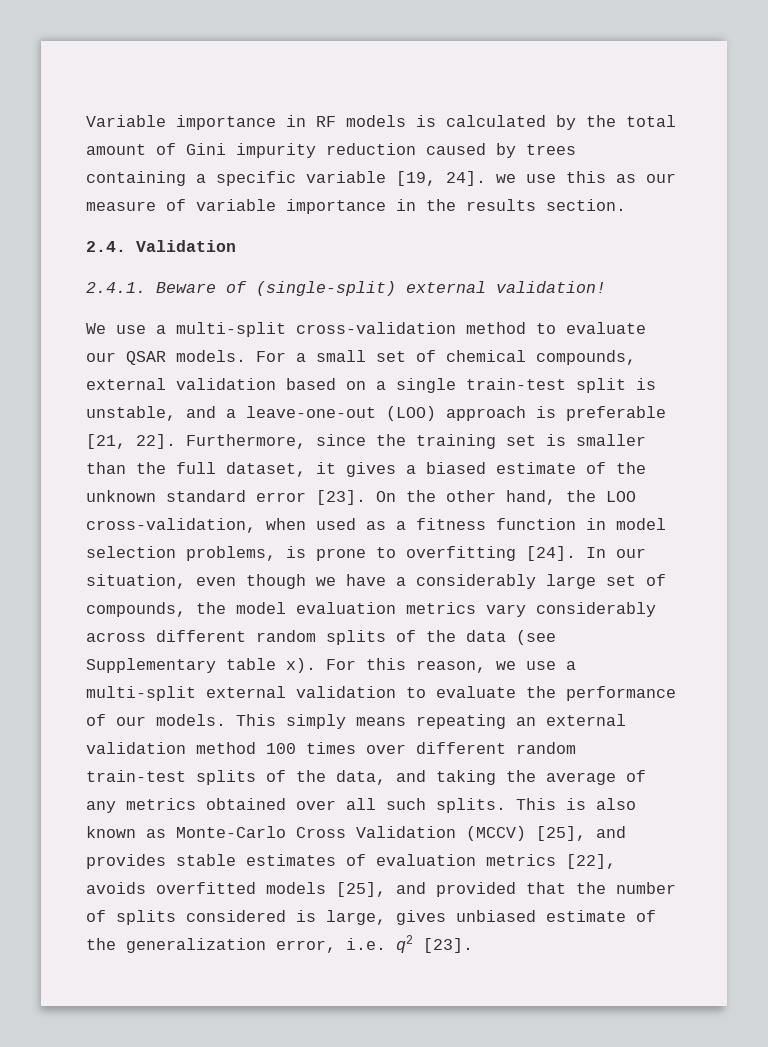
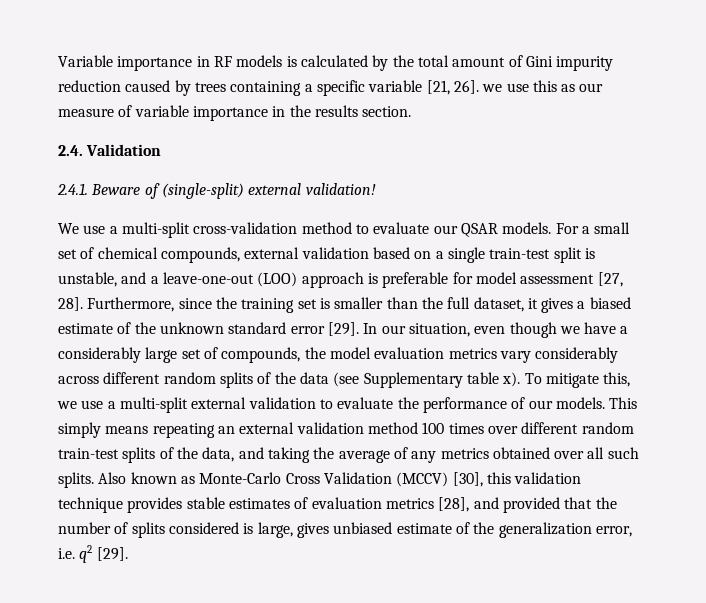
- Variable importance in RF models is calculated by the total amount of Gini impurity reduction caused by trees containing a specific variable [19, 24]. we use this as our measure of variable importance in the results section.
+ Variable importance in RF models is calculated by the total amount of Gini impurity reduction caused by trees containing a specific variable [21, 26]. we use this as our measure of variable importance in the results section.
- For a small set of chemical compounds, external validation based on a single train-test split is unstable, and a leave-one-out (LOO) approach is preferable [21, 22].
+ For a small set of chemical compounds, external validation based on a single train-test split is unstable, and a leave-one-out (LOO) approach is preferable for model assessment [27, 28].
- Furthermore, since the training set is smaller than the full dataset, it gives a biased estimate of the unknown standard error [23]. On the other hand, the LOO cross-validation, when used as a fitness function in model selection problems, is prone to overfitting [24].
+ Furthermore, since the training set is smaller than the full dataset, it gives a biased estimate of the unknown standard error [29].
- For this reason, we use a multi-split external validation to evaluate the performance of our models.
+ To mitigate this, we use a multi-split external validation to evaluate the performance of our models.
- This is also known as Monte-Carlo Cross Validation (MCCV) [25], and provides stable estimates of evaluation metrics [22], avoids overfitted models [25], and provided that the number of splits considered is large, gives unbiased estimate of the generalization error, i.e. q2 [23].
+ Also known as Monte-Carlo Cross Validation (MCCV) [30], this validation technique provides stable estimates of evaluation metrics [28], and provided that the number of splits considered is large, gives unbiased estimate of the generalization error, i.e. q2 [29].

